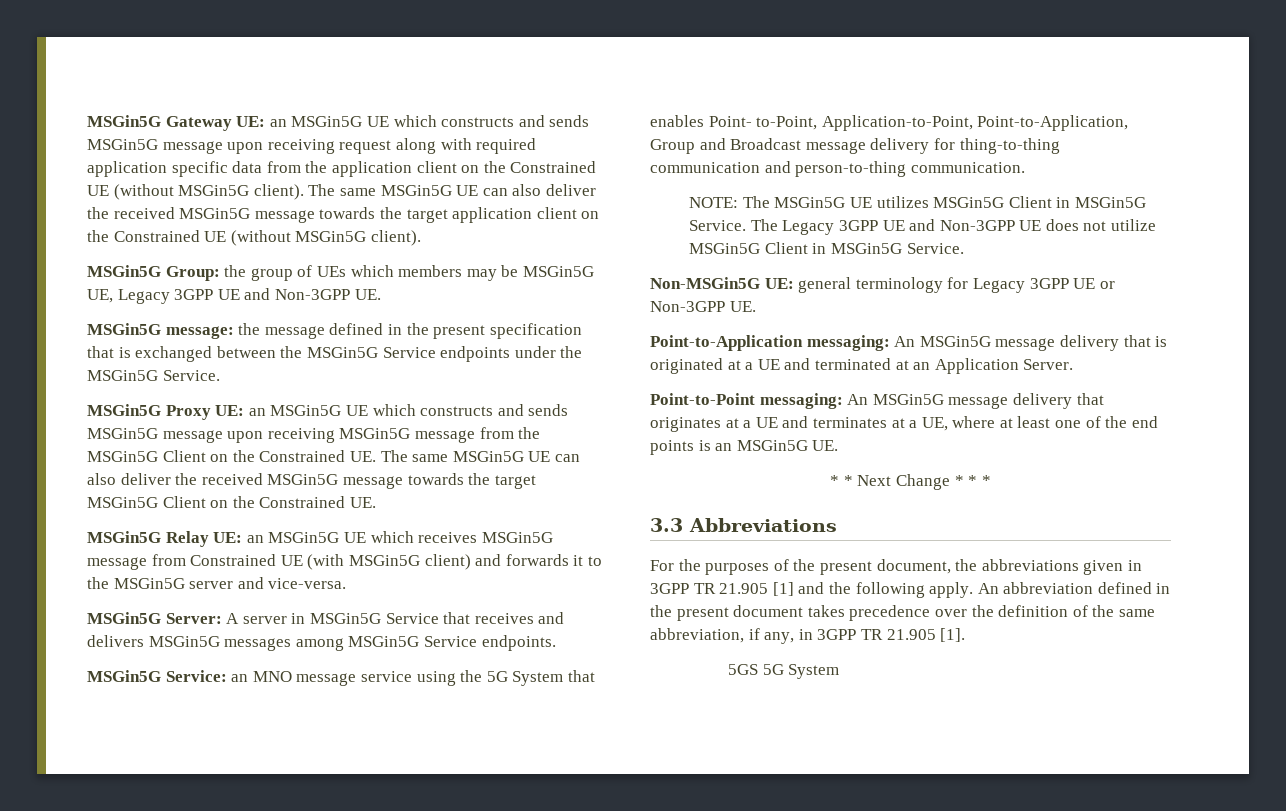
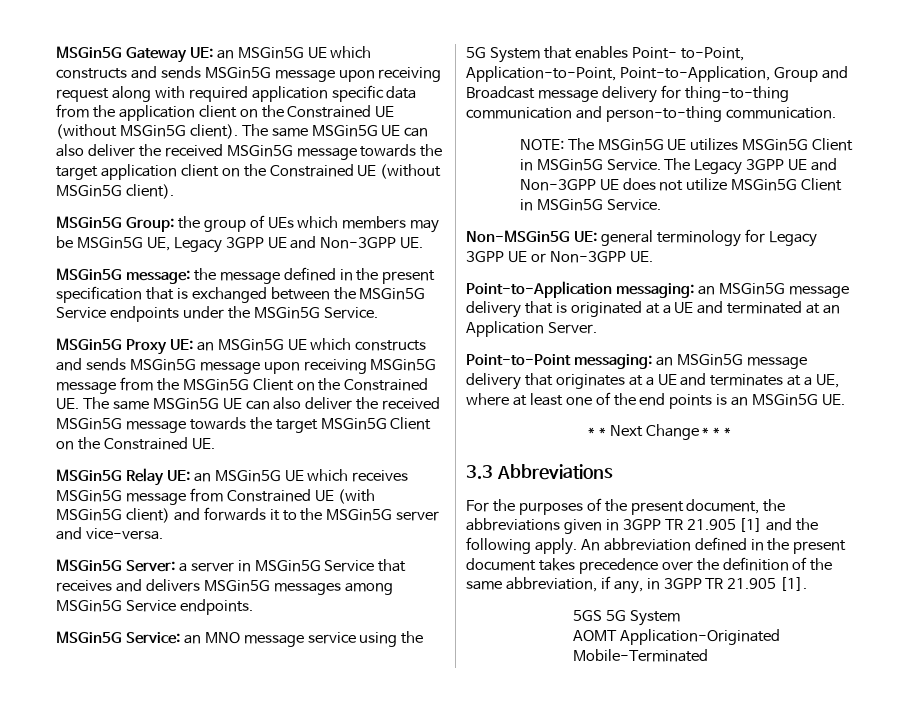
- MSGin5G Server: A server in MSGin5G Service that receives and delivers MSGin5G messages among MSGin5G Service endpoints.
+ MSGin5G Server: a server in MSGin5G Service that receives and delivers MSGin5G messages among MSGin5G Service endpoints.
- Point-to-Application messaging: An MSGin5G message delivery that is originated at a UE and terminated at an Application Server.
+ Point-to-Application messaging: an MSGin5G message delivery that is originated at a UE and terminated at an Application Server.
- Point-to-Point messaging: An MSGin5G message delivery that originates at a UE and terminates at a UE, where at least one of the end points is an MSGin5G UE.
+ Point-to-Point messaging: an MSGin5G message delivery that originates at a UE and terminates at a UE, where at least one of the end points is an MSGin5G UE.
+ AOMT Application-Originated Mobile-Terminated

